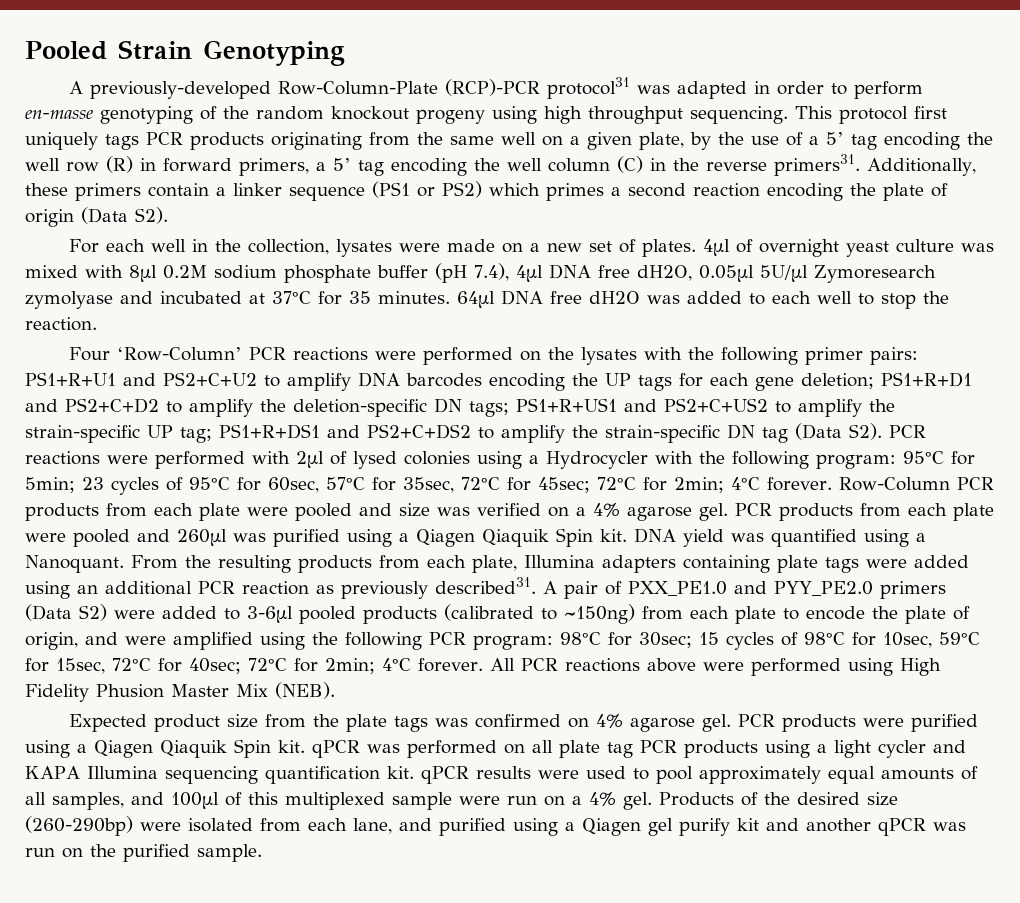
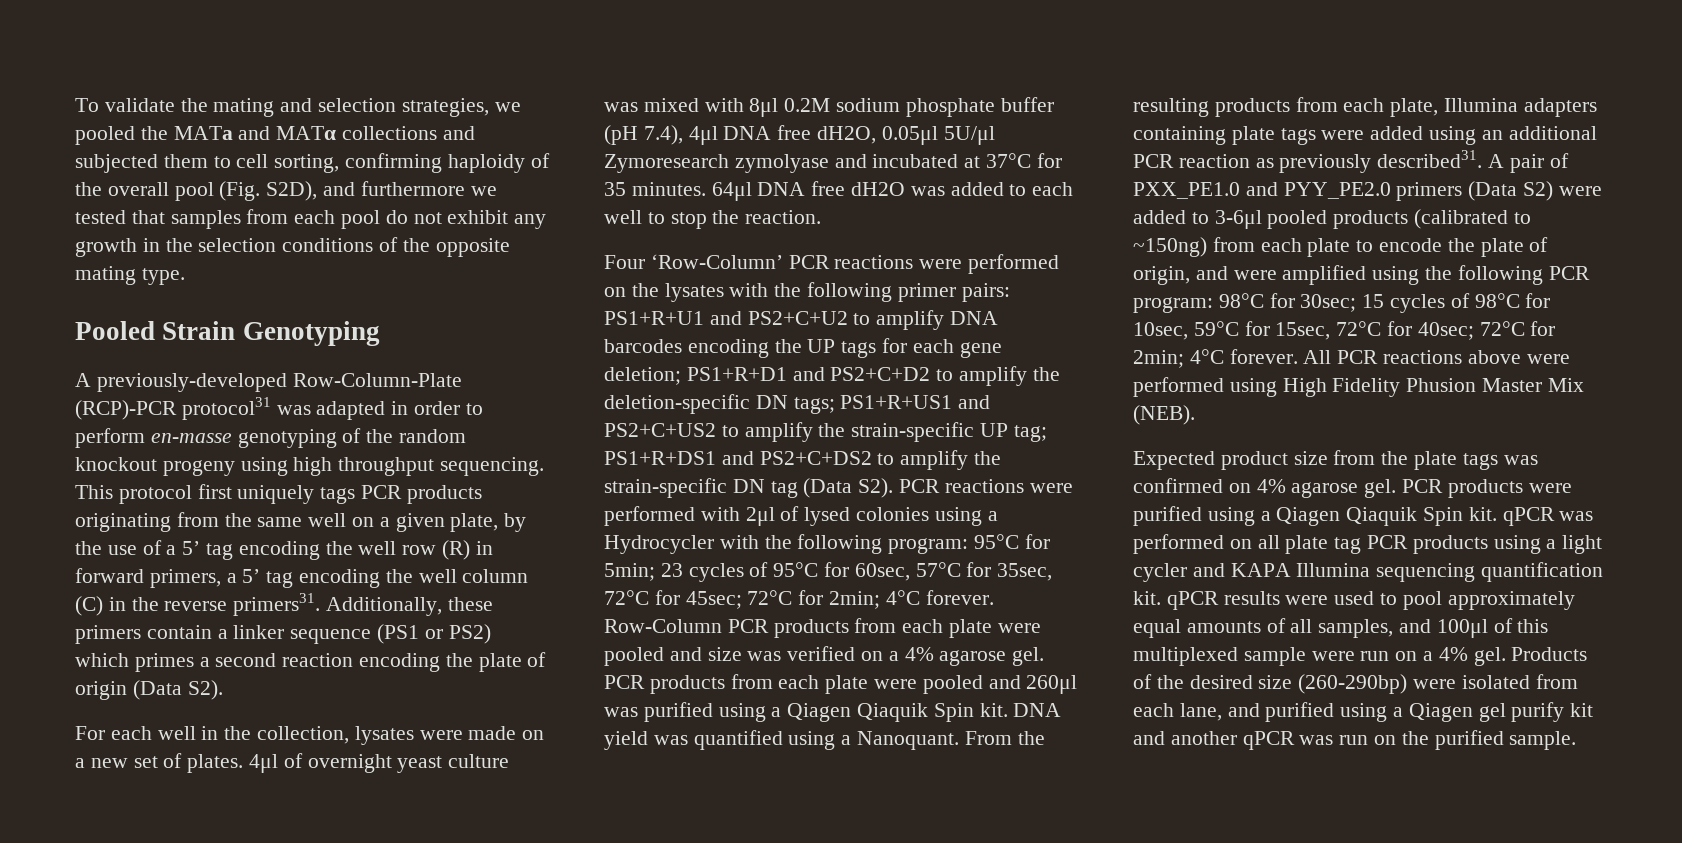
+ To validate the mating and selection strategies, we pooled the MATa and MATα collections and subjected them to cell sorting, confirming haploidy of the overall pool (Fig. S2D), and furthermore we tested that samples from each pool do not exhibit any growth in the selection conditions of the opposite mating type.

